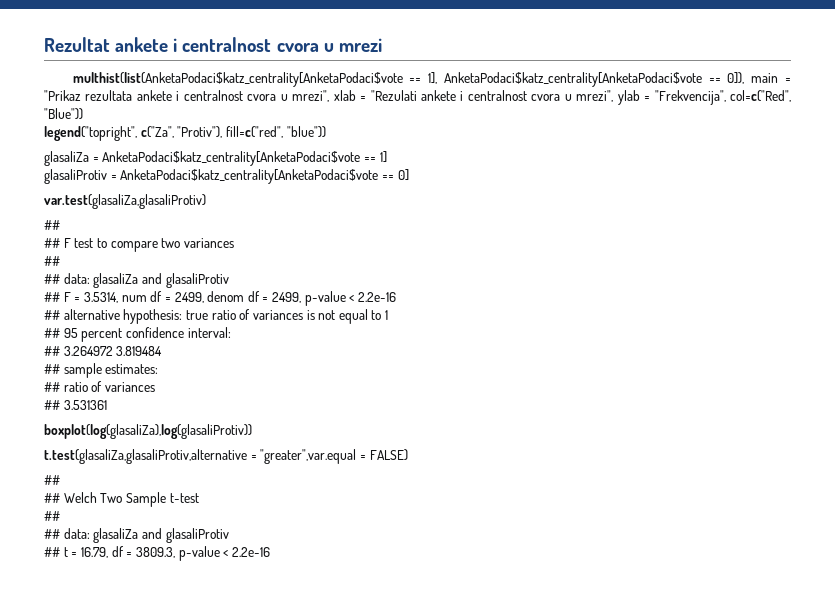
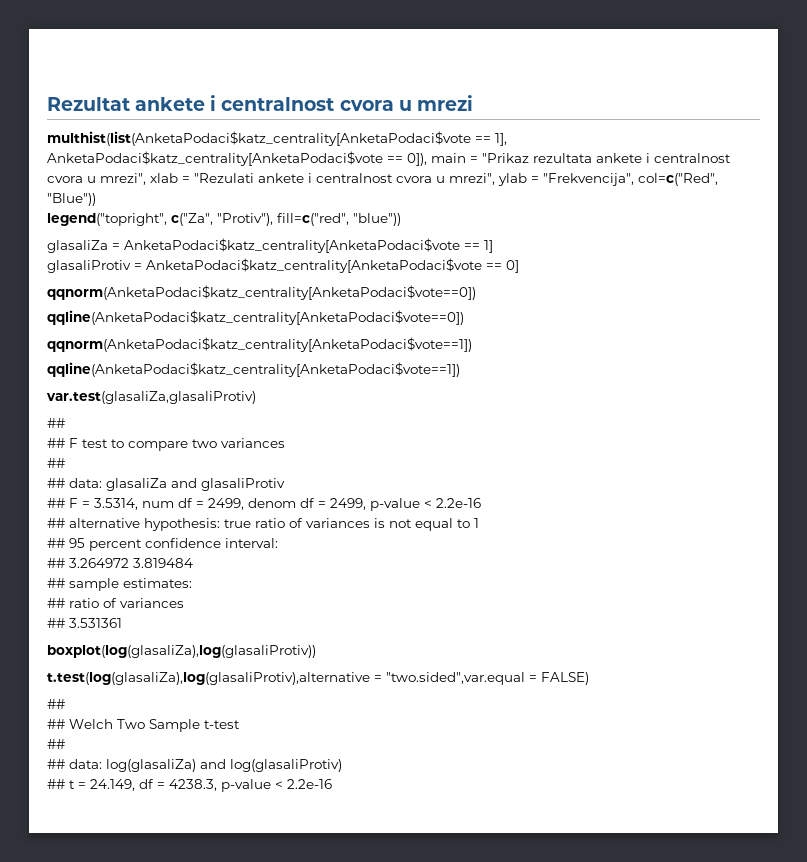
+ qqnorm(AnketaPodaci$katz_centrality[AnketaPodaci$vote==0])
+ qqline(AnketaPodaci$katz_centrality[AnketaPodaci$vote==0])
+ qqnorm(AnketaPodaci$katz_centrality[AnketaPodaci$vote==1])
+ qqline(AnketaPodaci$katz_centrality[AnketaPodaci$vote==1])
- t.test(glasaliZa,glasaliProtiv,alternative = "greater",var.equal = FALSE)
+ t.test(log(glasaliZa),log(glasaliProtiv),alternative = "two.sided",var.equal = FALSE)
  ## Welch Two Sample t-test
  ##
- ## data: glasaliZa and glasaliProtiv
+ ## data: log(glasaliZa) and log(glasaliProtiv)
- ## t = 16.79, df = 3809.3, p-value < 2.2e-16
+ ## t = 24.149, df = 4238.3, p-value < 2.2e-16

